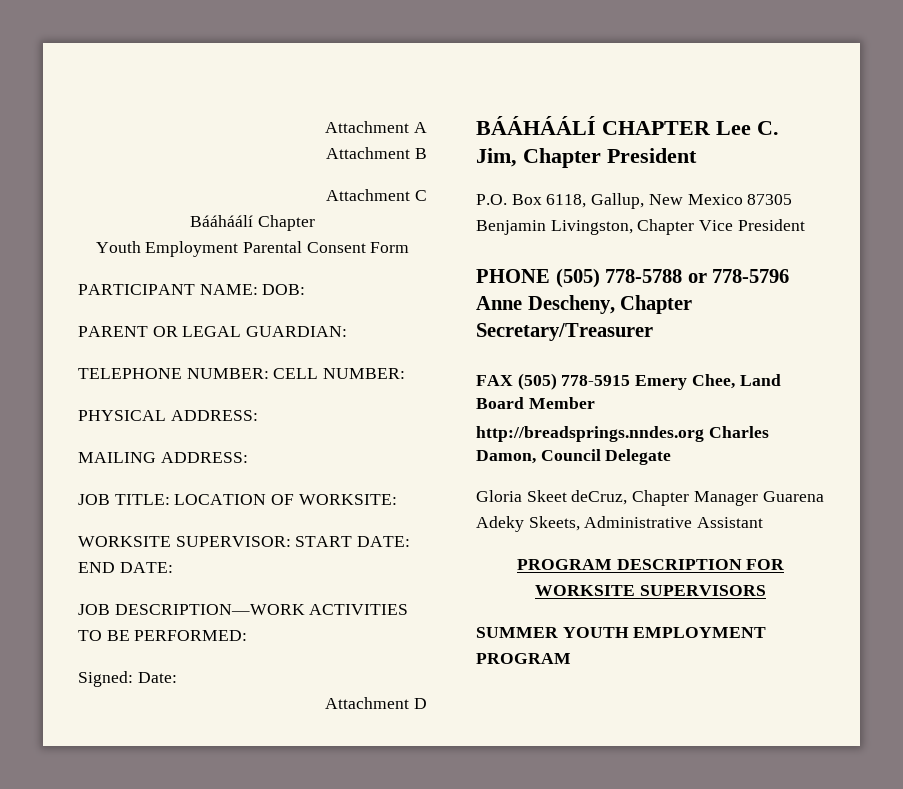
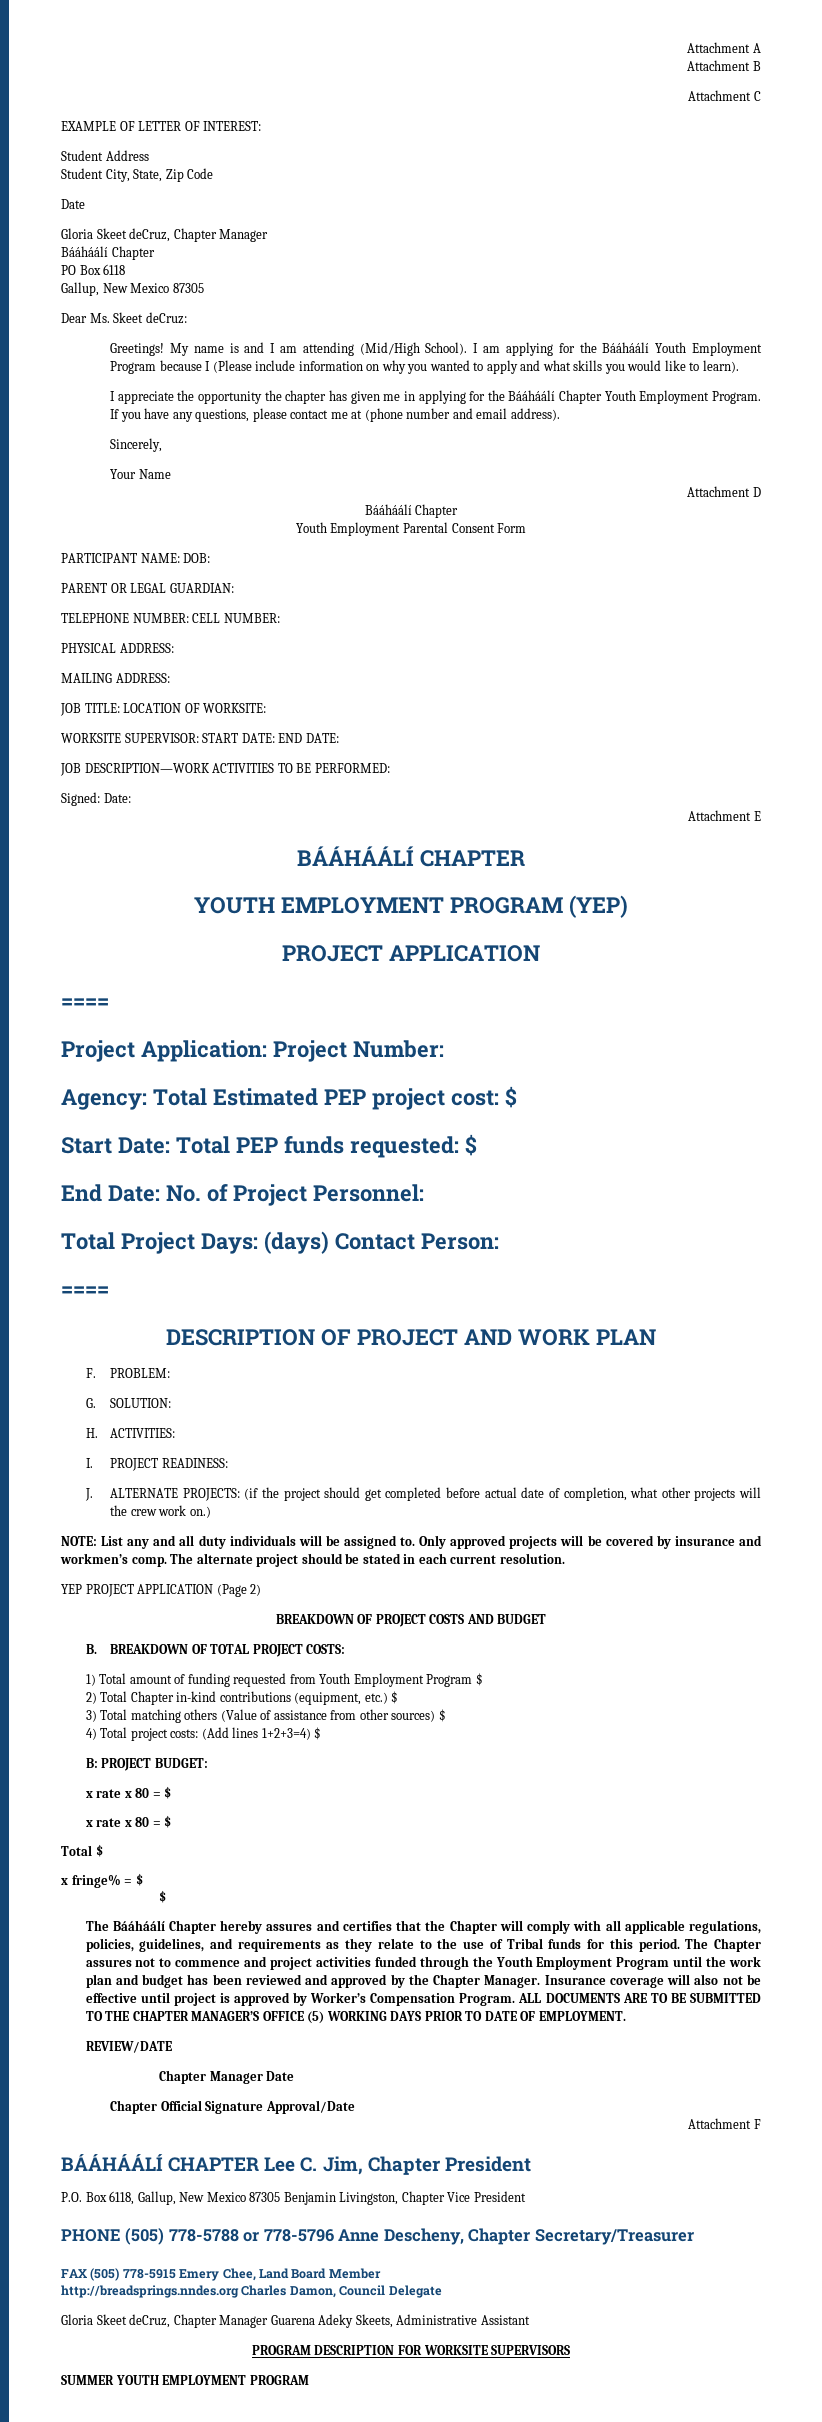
+ EXAMPLE OF LETTER OF INTEREST:
+ Student Address
+ Student City, State, Zip Code
+ Date
+ Gloria Skeet deCruz, Chapter Manager
+ Bááháálí Chapter
+ PO Box 6118
+ Gallup, New Mexico 87305
+ Dear Ms. Skeet deCruz:
+ Greetings! My name is and I am attending (Mid/High School). I am applying for the Bááháálí Youth Employment Program because I (Please include information on why you wanted to apply and what skills you would like to learn).
+ I appreciate the opportunity the chapter has given me in applying for the Bááháálí Chapter Youth Employment Program. If you have any questions, please contact me at (phone number and email address).
+ Sincerely,
+ Your Name
+ Attachment D
- Attachment D
+ Attachment E
+ BÁÁHÁÁLÍ CHAPTER
+ YOUTH EMPLOYMENT PROGRAM (YEP)
+ PROJECT APPLICATION
+ ====
+ Project Application: Project Number:
+ Agency: Total Estimated PEP project cost: $
+ Start Date: Total PEP funds requested: $
+ End Date: No. of Project Personnel:
+ Total Project Days: (days) Contact Person:
+ ====
+ DESCRIPTION OF PROJECT AND WORK PLAN
+ F. PROBLEM:
+ G. SOLUTION:
+ H. ACTIVITIES:
+ I. PROJECT READINESS:
+ J. ALTERNATE PROJECTS: (if the project should get completed before actual date of completion, what other projects will the crew work on.)
+ NOTE: List any and all duty individuals will be assigned to. Only approved projects will be covered by insurance and workmen’s comp. The alternate project should be stated in each current resolution.
+ YEP PROJECT APPLICATION (Page 2)
+ BREAKDOWN OF PROJECT COSTS AND BUDGET
+ B. BREAKDOWN OF TOTAL PROJECT COSTS:
+ 1) Total amount of funding requested from Youth Employment Program $
+ 2) Total Chapter in-kind contributions (equipment, etc.) $
+ 3) Total matching others (Value of assistance from other sources) $
+ 4) Total project costs: (Add lines 1+2+3=4) $
+ B: PROJECT BUDGET:
+ x rate x 80 = $
+ x rate x 80 = $
+ Total $
+ x fringe% = $
+ $
+ The Bááháálí Chapter hereby assures and certifies that the Chapter will comply with all applicable regulations, policies, guidelines, and requirements as they relate to the use of Tribal funds for this period. The Chapter assures not to commence and project activities funded through the Youth Employment Program until the work plan and budget has been reviewed and approved by the Chapter Manager. Insurance coverage will also not be effective until project is approved by Worker’s Compensation Program. ALL DOCUMENTS ARE TO BE SUBMITTED TO THE CHAPTER MANAGER’S OFFICE (5) WORKING DAYS PRIOR TO DATE OF EMPLOYMENT.
+ REVIEW/DATE
+ Chapter Manager Date
+ Chapter Official Signature Approval/Date
+ Attachment F

